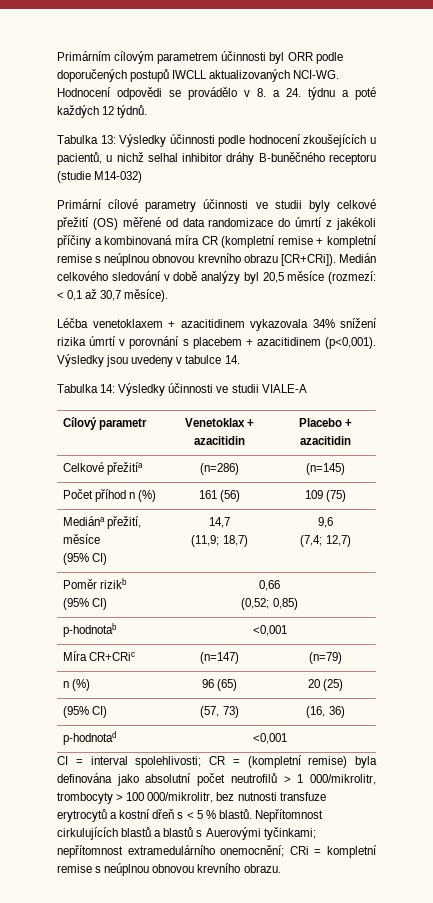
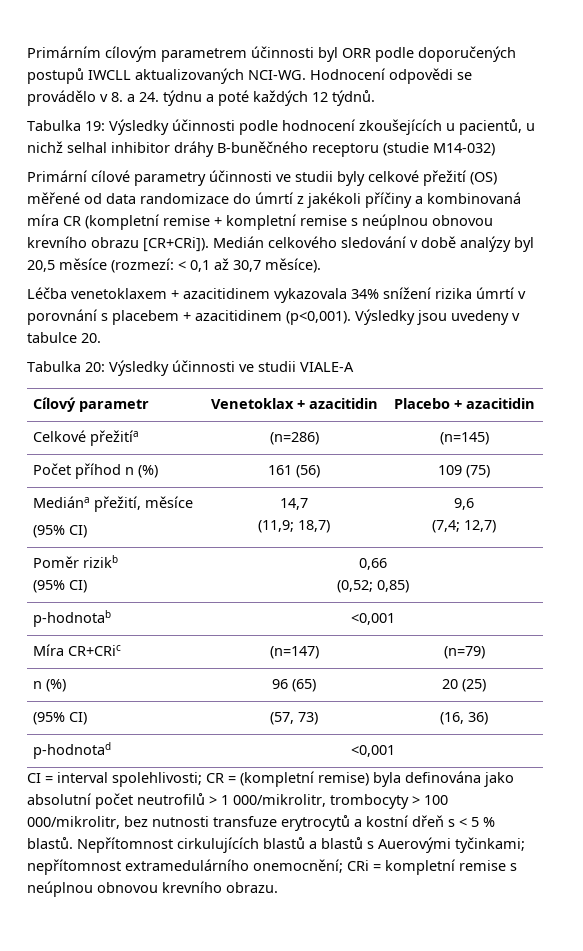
- Tabulka 13: Výsledky účinnosti podle hodnocení zkoušejících u pacientů, u nichž selhal inhibitor dráhy B-buněčného receptoru (studie M14-032)
+ Tabulka 19: Výsledky účinnosti podle hodnocení zkoušejících u pacientů, u nichž selhal inhibitor dráhy B-buněčného receptoru (studie M14-032)
- Výsledky jsou uvedeny v tabulce 14.
- Tabulka 14: Výsledky účinnosti ve studii VIALE-A
+ Výsledky jsou uvedeny v tabulce 20.
+ Tabulka 20: Výsledky účinnosti ve studii VIALE-A

